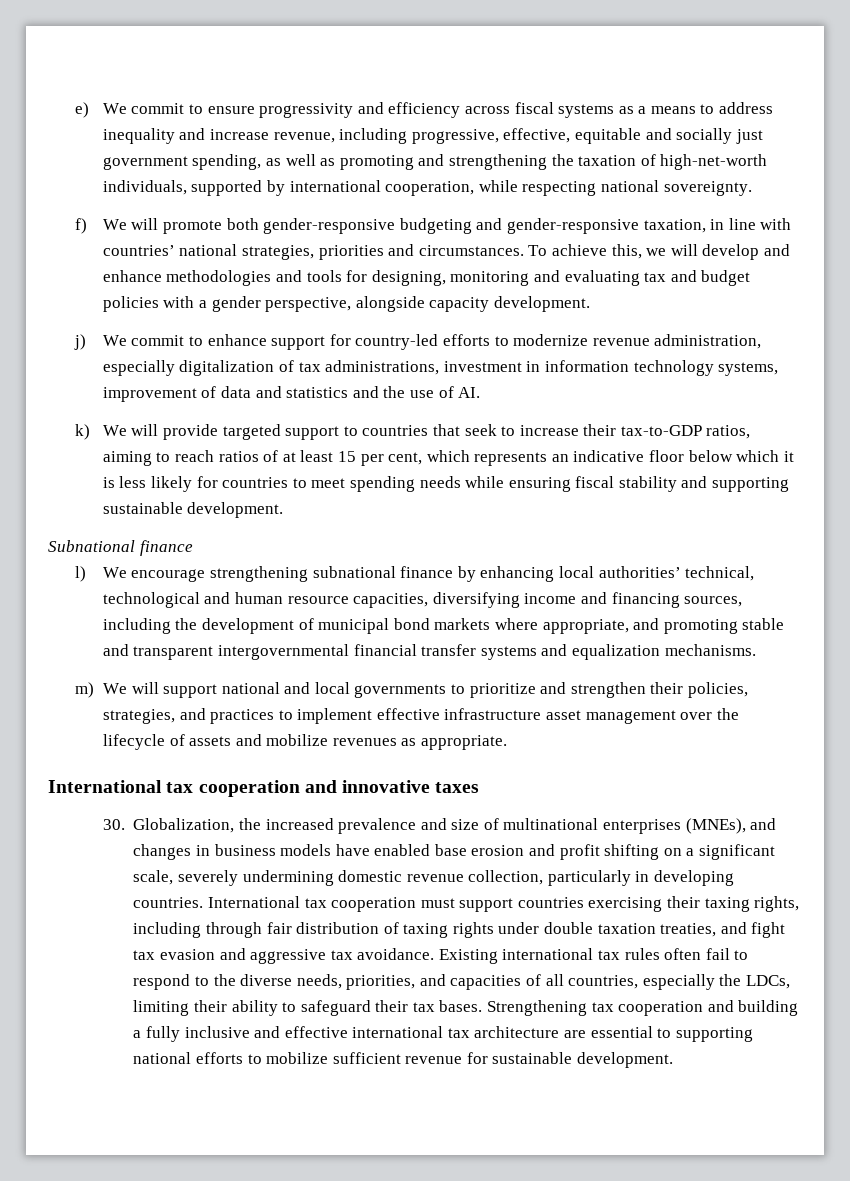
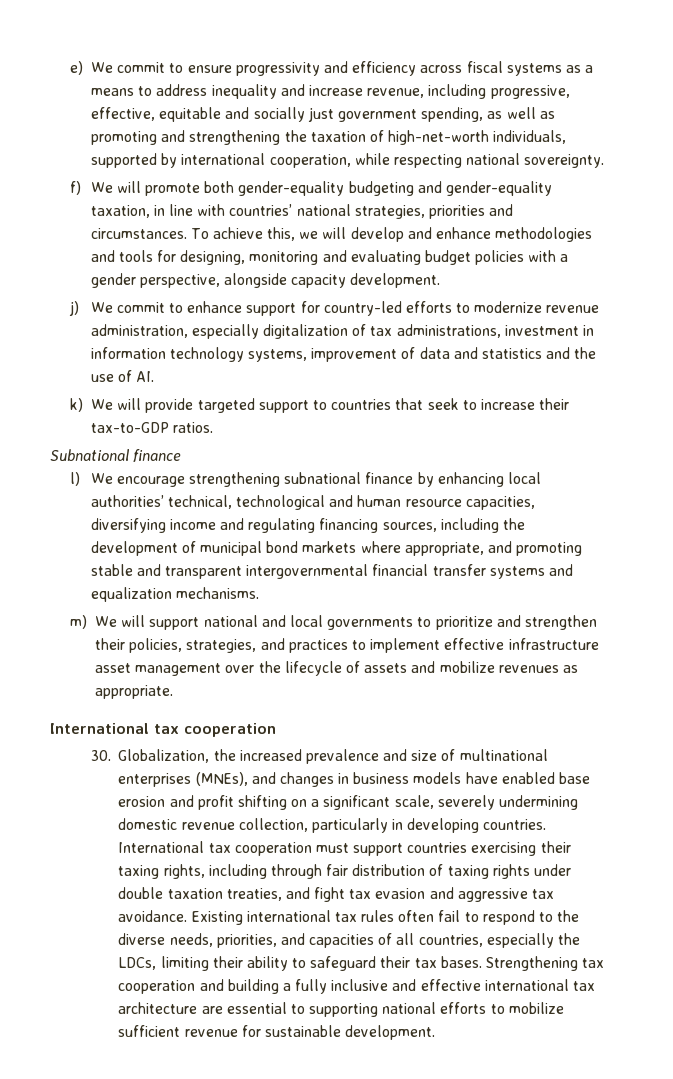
- f) We will promote both gender-responsive budgeting and gender-responsive taxation, in line with countries’ national strategies, priorities and circumstances.
+ f) We will promote both gender-equality budgeting and gender-equality taxation, in line with countries’ national strategies, priorities and circumstances.
- To achieve this, we will develop and enhance methodologies and tools for designing, monitoring and evaluating tax and budget policies with a gender perspective, alongside capacity development.
+ To achieve this, we will develop and enhance methodologies and tools for designing, monitoring and evaluating budget policies with a gender perspective, alongside capacity development.
- k) We will provide targeted support to countries that seek to increase their tax-to-GDP ratios, aiming to reach ratios of at least 15 per cent, which represents an indicative floor below which it is less likely for countries to meet spending needs while ensuring fiscal stability and supporting sustainable development.
+ k) We will provide targeted support to countries that seek to increase their tax-to-GDP ratios.
- l) We encourage strengthening subnational finance by enhancing local authorities’ technical, technological and human resource capacities, diversifying income and financing sources, including the development of municipal bond markets where appropriate, and promoting stable and transparent intergovernmental financial transfer systems and equalization mechanisms.
+ l) We encourage strengthening subnational finance by enhancing local authorities’ technical, technological and human resource capacities, diversifying income and regulating financing sources, including the development of municipal bond markets where appropriate, and promoting stable and transparent intergovernmental financial transfer systems and equalization mechanisms.
  m) We will support national and local governments to prioritize and strengthen their policies, strategies, and practices to implement effective infrastructure asset management over the lifecycle of assets and mobilize revenues as appropriate.
- International tax cooperation and innovative taxes
+ International tax cooperation

